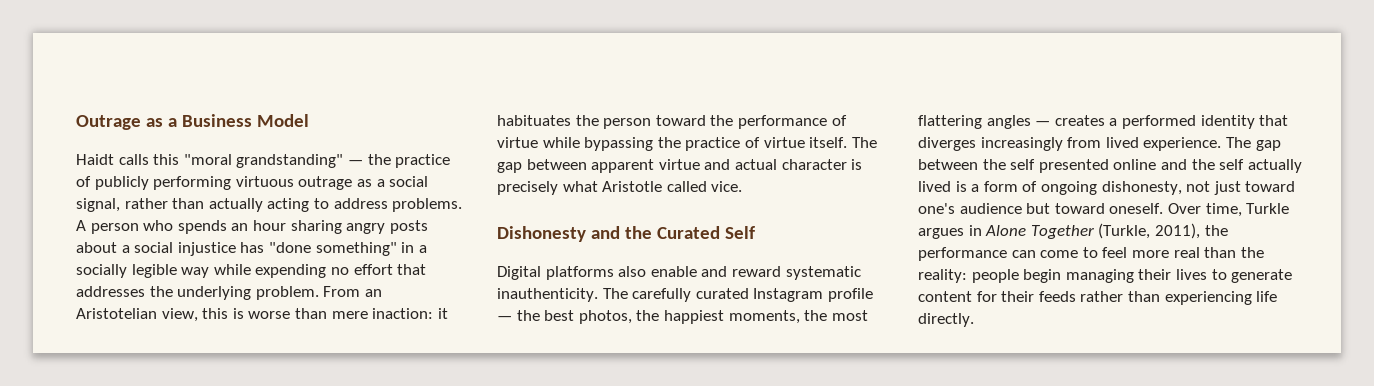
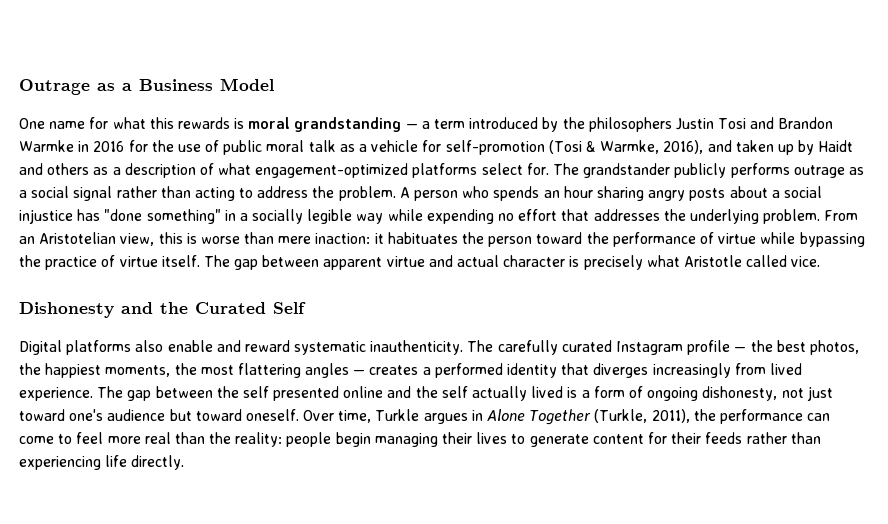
- Haidt calls this "moral grandstanding" — the practice of publicly performing virtuous outrage as a social signal, rather than actually acting to address problems.
+ One name for what this rewards is moral grandstanding — a term introduced by the philosophers Justin Tosi and Brandon Warmke in 2016 for the use of public moral talk as a vehicle for self-promotion (Tosi & Warmke, 2016), and taken up by Haidt and others as a description of what engagement-optimized platforms select for. The grandstander publicly performs outrage as a social signal rather than acting to address the problem.

